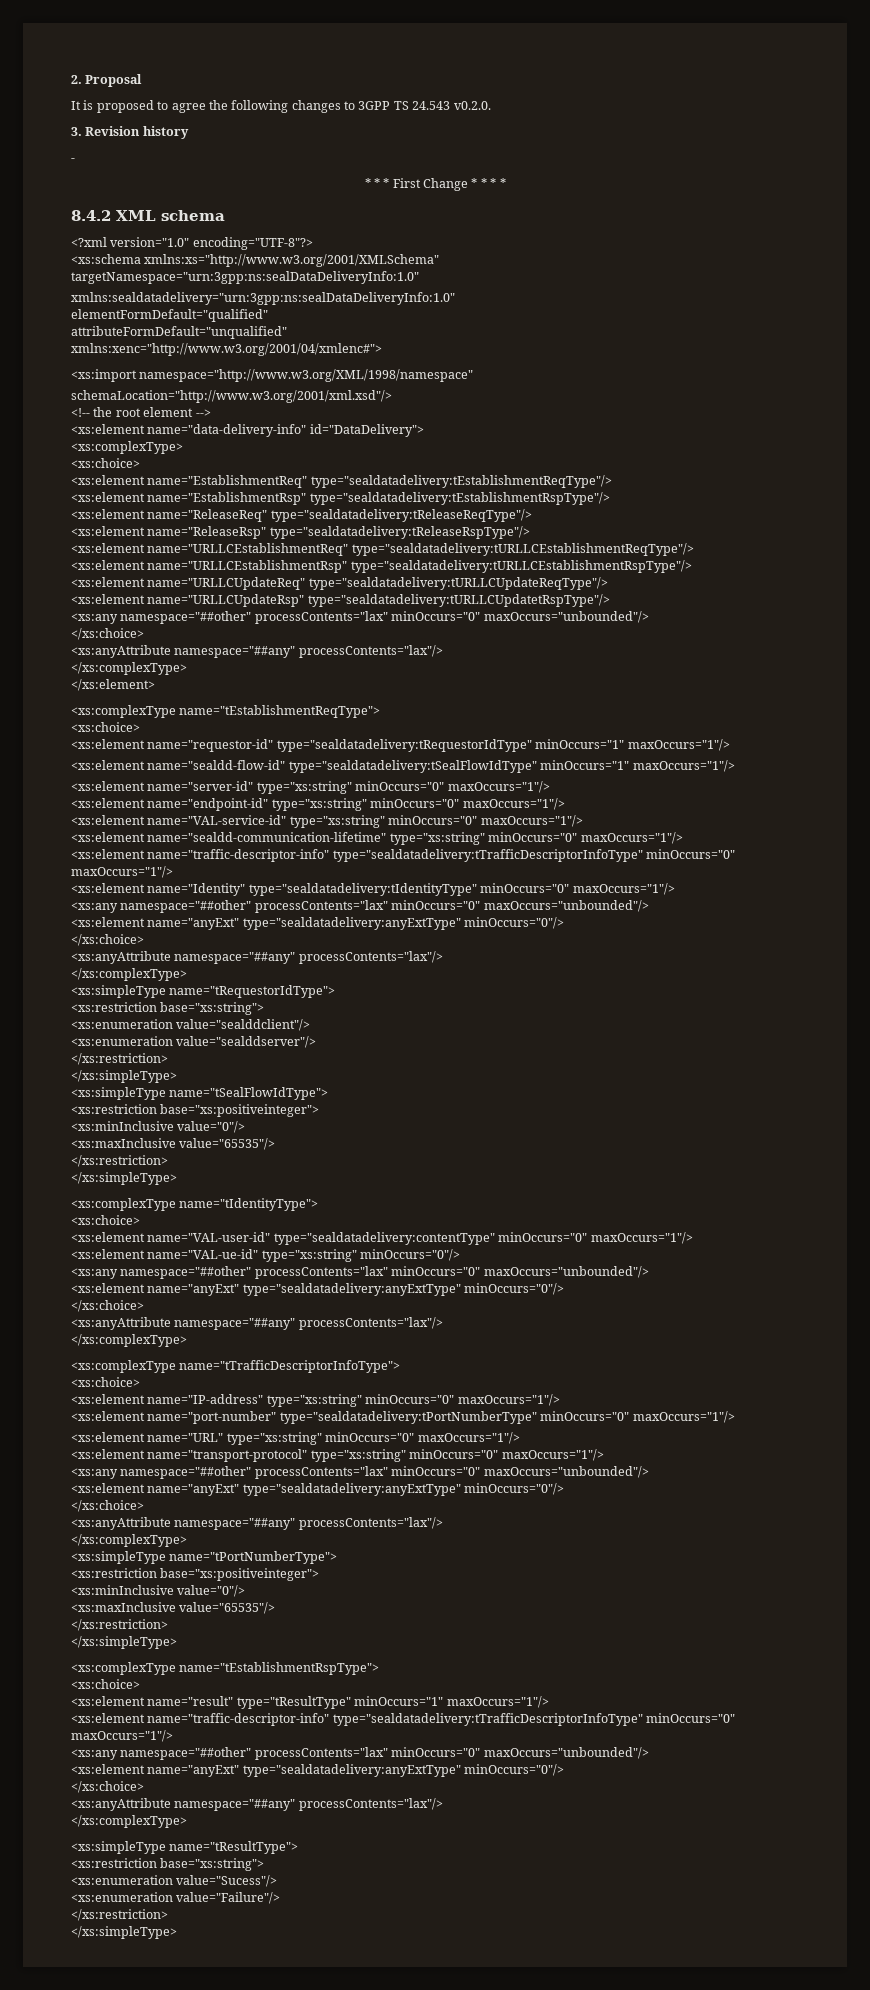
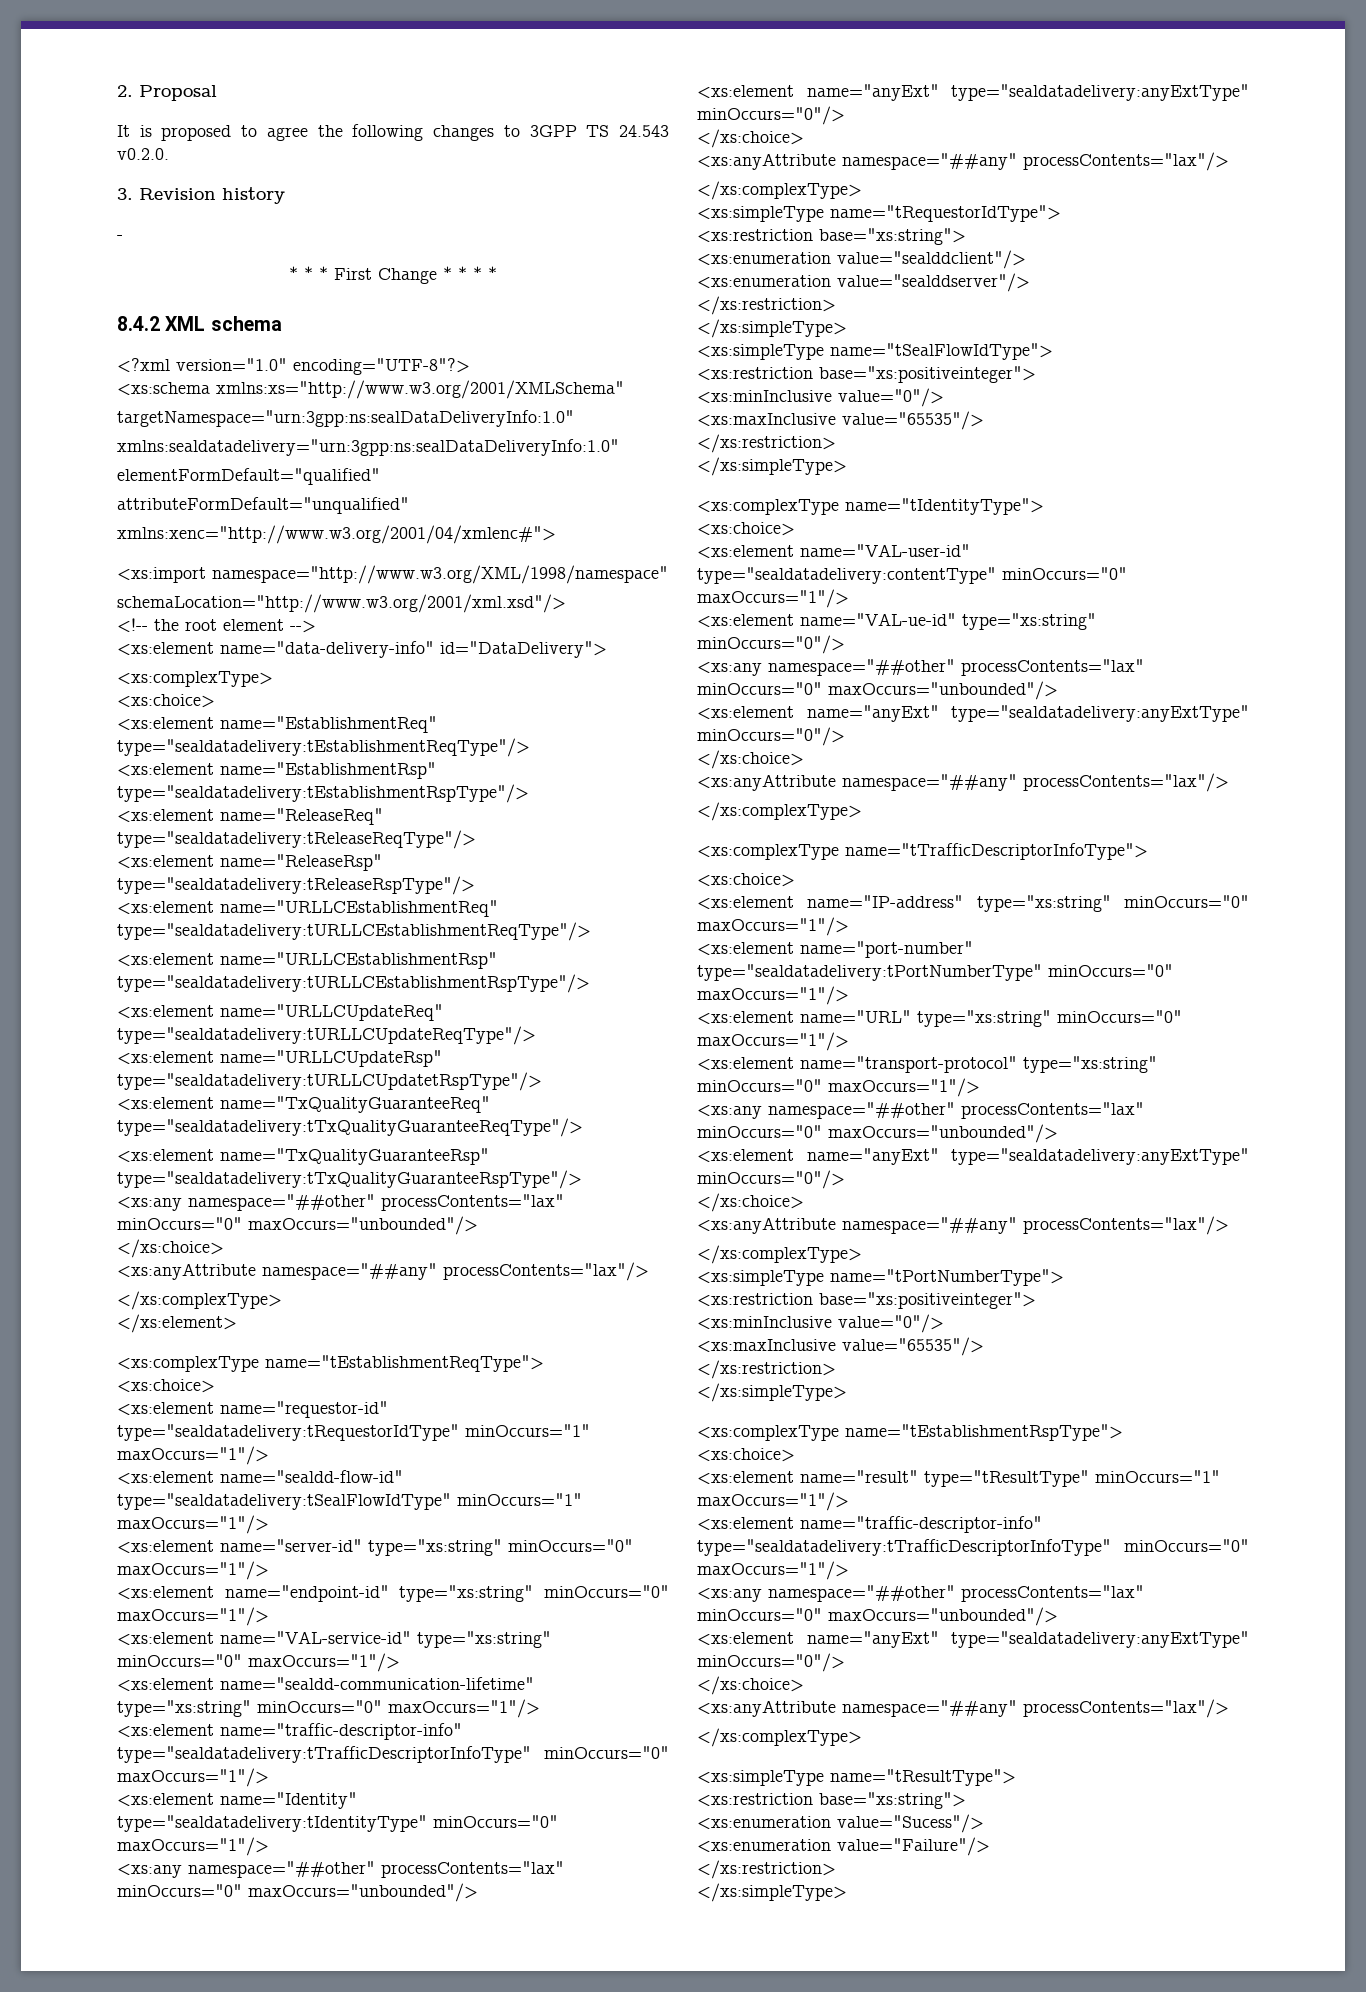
+ <xs:element name="TxQualityGuaranteeReq" type="sealdatadelivery:tTxQualityGuaranteeReqType"/>
+ <xs:element name="TxQualityGuaranteeRsp" type="sealdatadelivery:tTxQualityGuaranteeRspType"/>

